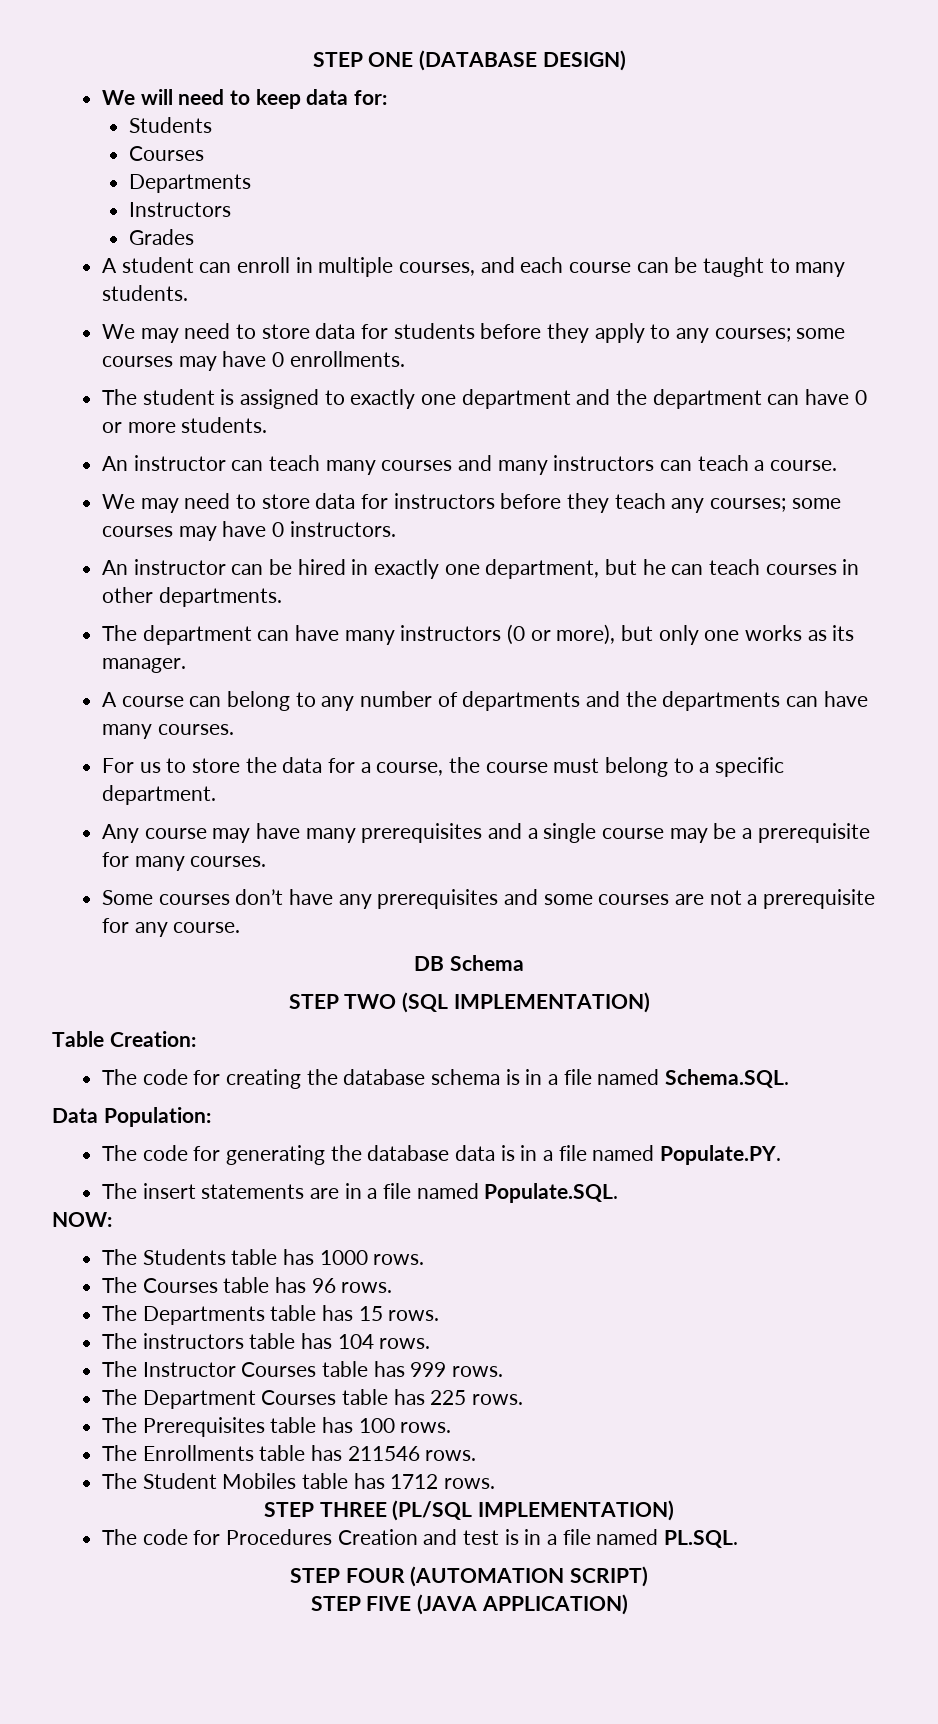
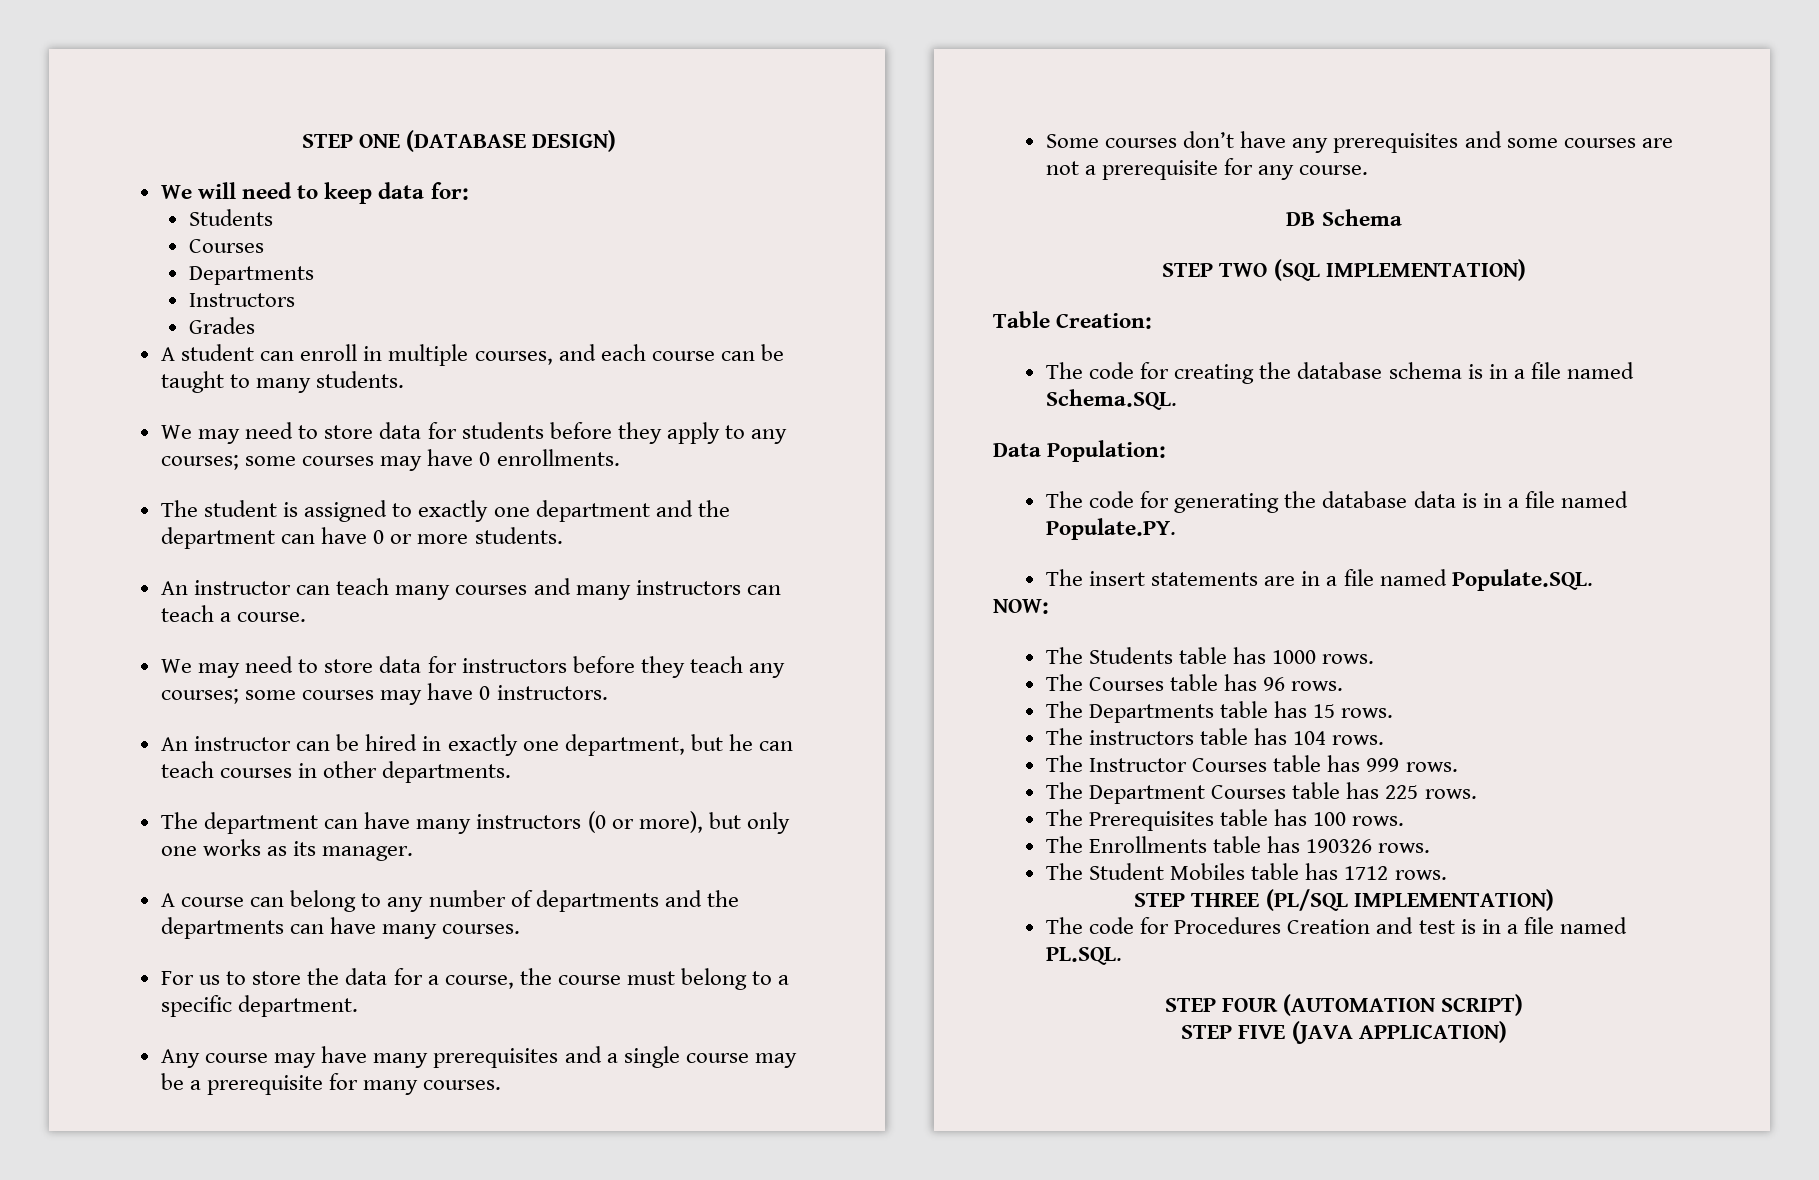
- The Enrollments table has 211546 rows.
+ The Enrollments table has 190326 rows.

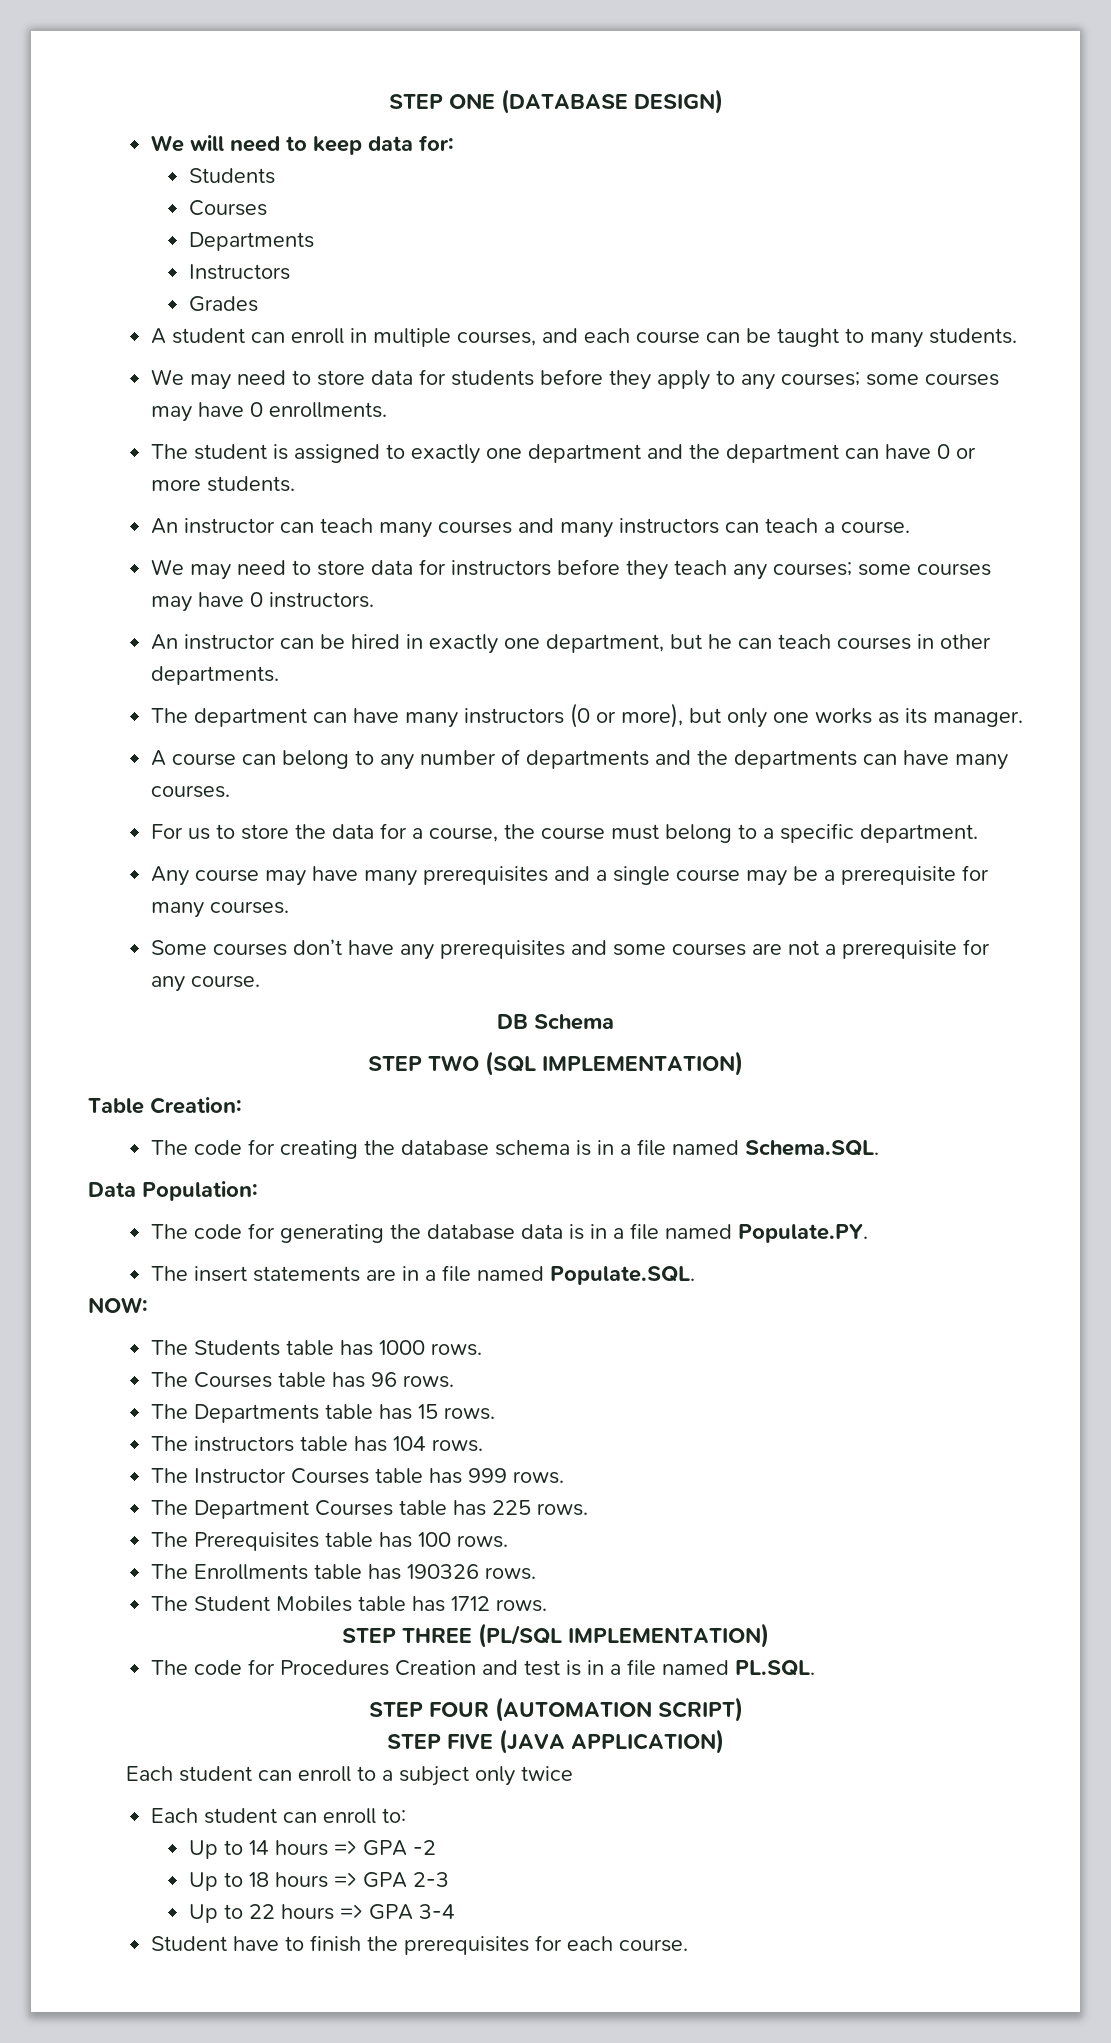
+ Each student can enroll to a subject only twice
+ Each student can enroll to:
+ Up to 14 hours => GPA -2
+ Up to 18 hours => GPA 2-3
+ Up to 22 hours => GPA 3-4
+ Student have to finish the prerequisites for each course.

